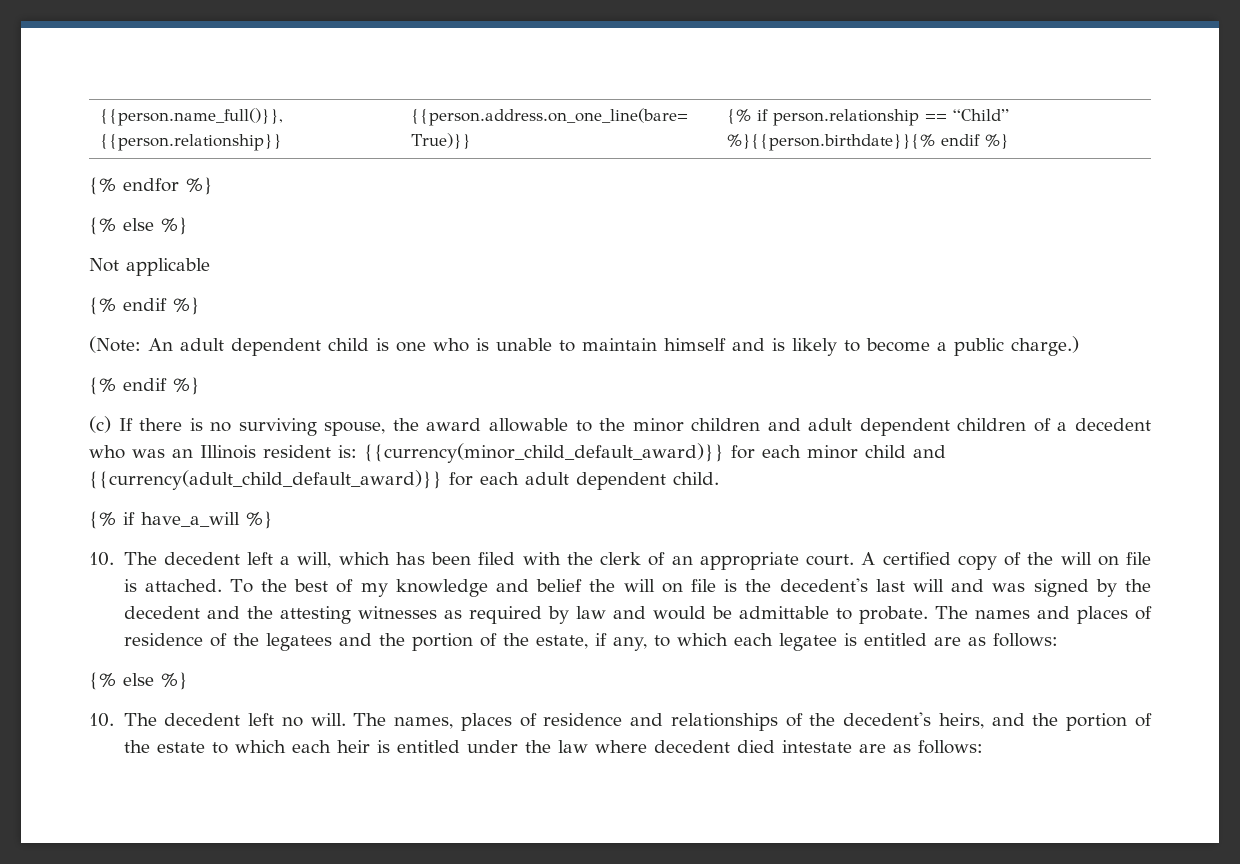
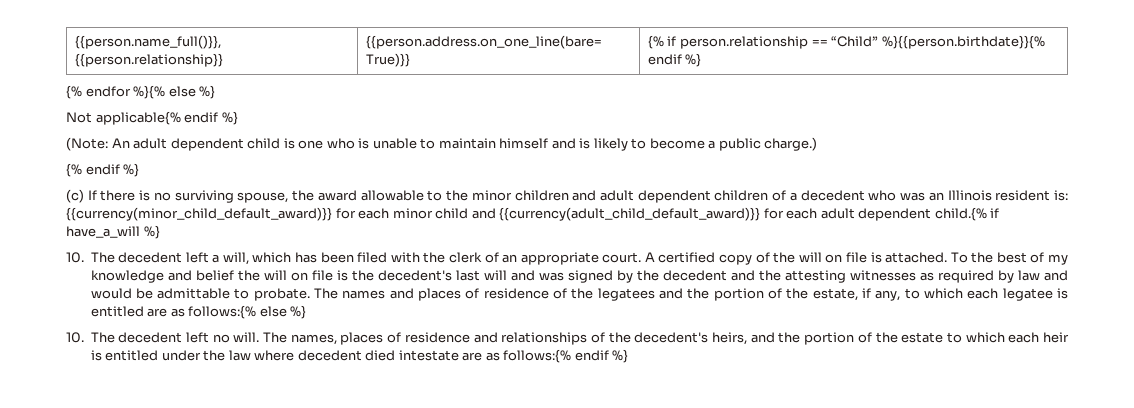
- {% endfor %}
- {% else %}
+ {% endfor %}{% else %}
- Not applicable
- {% endif %}
+ Not applicable{% endif %}
- (c) If there is no surviving spouse, the award allowable to the minor children and adult dependent children of a decedent who was an Illinois resident is: {{currency(minor_child_default_award)}} for each minor child and {{currency(adult_child_default_award)}} for each adult dependent child.
- {% if have_a_will %}
+ (c) If there is no surviving spouse, the award allowable to the minor children and adult dependent children of a decedent who was an Illinois resident is: {{currency(minor_child_default_award)}} for each minor child and {{currency(adult_child_default_award)}} for each adult dependent child.{% if have_a_will %}
- The names and places of residence of the legatees and the portion of the estate, if any, to which each legatee is entitled are as follows:
- {% else %}
+ The names and places of residence of the legatees and the portion of the estate, if any, to which each legatee is entitled are as follows:{% else %}
- The names, places of residence and relationships of the decedent's heirs, and the portion of the estate to which each heir is entitled under the law where decedent died intestate are as follows:
+ The names, places of residence and relationships of the decedent's heirs, and the portion of the estate to which each heir is entitled under the law where decedent died intestate are as follows:{% endif %}

